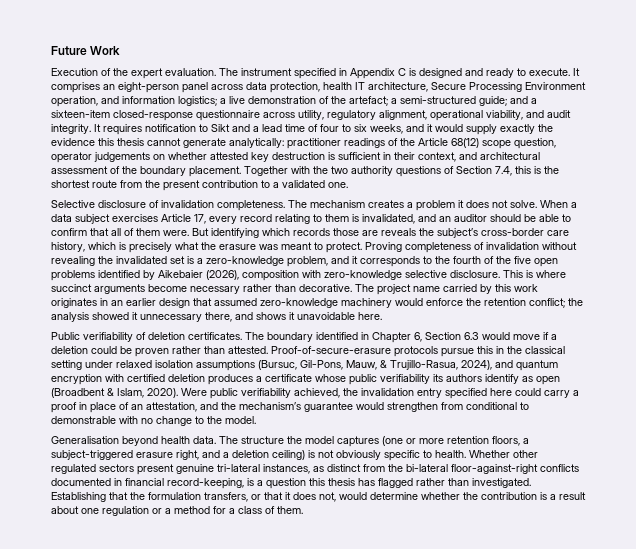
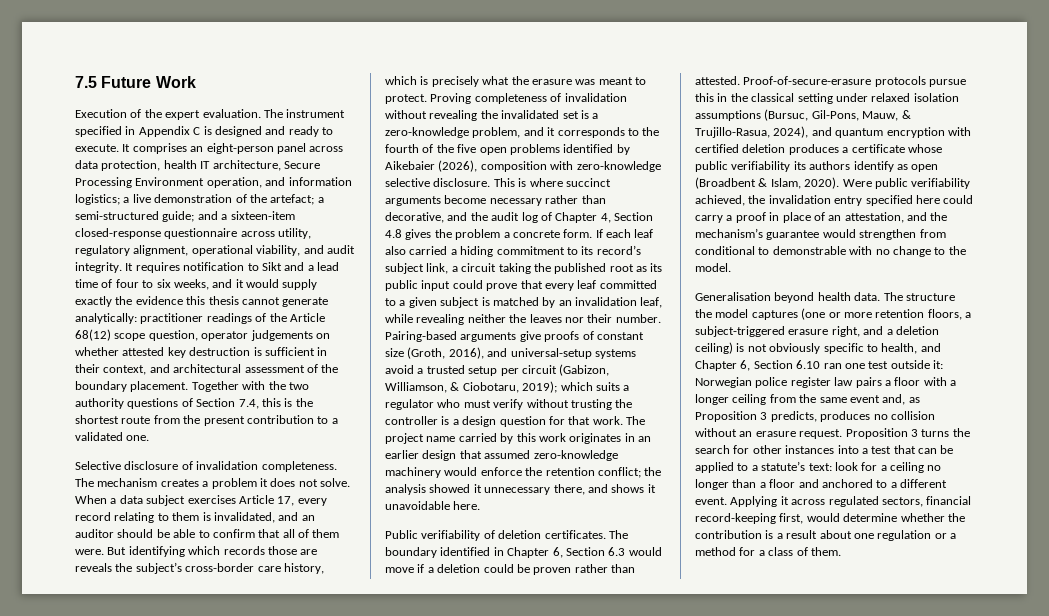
- Future Work
+ 7.5 Future Work
- This is where succinct arguments become necessary rather than decorative.
+ This is where succinct arguments become necessary rather than decorative, and the audit log of Chapter 4, Section 4.8 gives the problem a concrete form. If each leaf also carried a hiding commitment to its record’s subject link, a circuit taking the published root as its public input could prove that every leaf committed to a given subject is matched by an invalidation leaf, while revealing neither the leaves nor their number. Pairing-based arguments give proofs of constant size (Groth, 2016), and universal-setup systems avoid a trusted setup per circuit (Gabizon, Williamson, & Ciobotaru, 2019); which suits a regulator who must verify without trusting the controller is a design question for that work.
- The structure the model captures (one or more retention floors, a subject-triggered erasure right, and a deletion ceiling) is not obviously specific to health. Whether other regulated sectors present genuine tri-lateral instances, as distinct from the bi-lateral floor-against-right conflicts documented in financial record-keeping, is a question this thesis has flagged rather than investigated. Establishing that the formulation transfers, or that it does not, would determine whether the contribution is a result about one regulation or a method for a class of them.
+ The structure the model captures (one or more retention floors, a subject-triggered erasure right, and a deletion ceiling) is not obviously specific to health, and Chapter 6, Section 6.10 ran one test outside it: Norwegian police register law pairs a floor with a longer ceiling from the same event and, as Proposition 3 predicts, produces no collision without an erasure request. Proposition 3 turns the search for other instances into a test that can be applied to a statute’s text: look for a ceiling no longer than a floor and anchored to a different event. Applying it across regulated sectors, financial record-keeping first, would determine whether the contribution is a result about one regulation or a method for a class of them.

